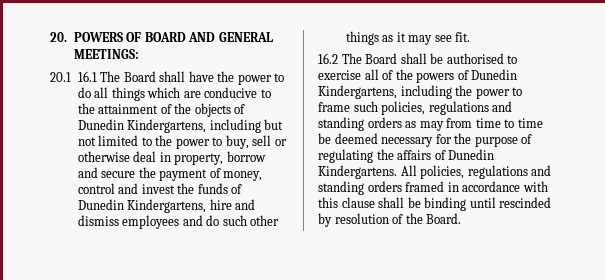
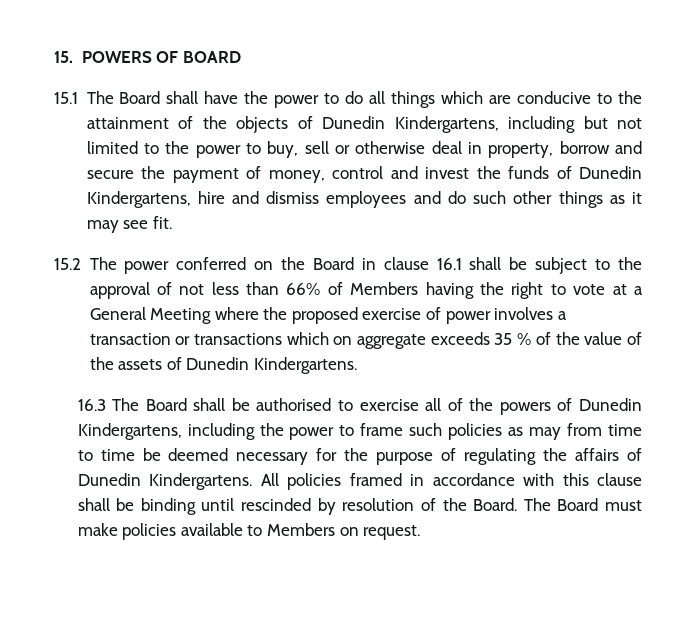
- 20. POWERS OF BOARD AND GENERAL MEETINGS:
- 20.1 16.1 The Board shall have the power to do all things which are conducive to the attainment of the objects of Dunedin Kindergartens, including but not limited to the power to buy, sell or otherwise deal in property, borrow and secure the payment of money, control and invest the funds of Dunedin Kindergartens, hire and dismiss employees and do such other things as it may see fit.
+ 15. POWERS OF BOARD
+ 15.1 The Board shall have the power to do all things which are conducive to the attainment of the objects of Dunedin Kindergartens, including but not limited to the power to buy, sell or otherwise deal in property, borrow and secure the payment of money, control and invest the funds of Dunedin Kindergartens, hire and dismiss employees and do such other things as it may see fit.
- 16.2 The Board shall be authorised to exercise all of the powers of Dunedin Kindergartens, including the power to frame such policies, regulations and standing orders as may from time to time be deemed necessary for the purpose of regulating the affairs of Dunedin Kindergartens.
+ 15.2 The power conferred on the Board in clause 16.1 shall be subject to the approval of not less than 66% of Members having the right to vote at a General Meeting where the proposed exercise of power involves a transaction or transactions which on aggregate exceeds 35 % of the value of the assets of Dunedin Kindergartens.
+ 16.3 The Board shall be authorised to exercise all of the powers of Dunedin Kindergartens, including the power to frame such policies as may from time to time be deemed necessary for the purpose of regulating the affairs of Dunedin Kindergartens.
- All policies, regulations and standing orders framed in accordance with this clause shall be binding until rescinded by resolution of the Board.
+ All policies framed in accordance with this clause shall be binding until rescinded by resolution of the Board.
+ The Board must make policies available to Members on request.

